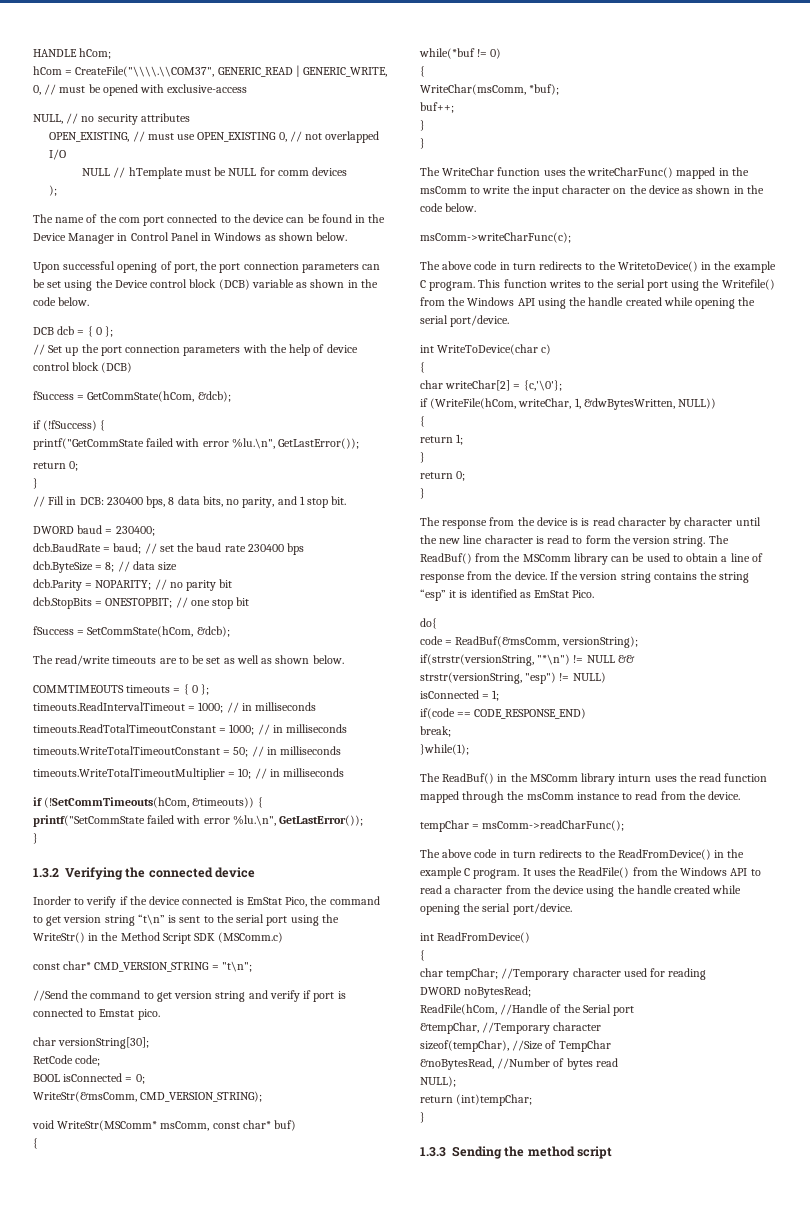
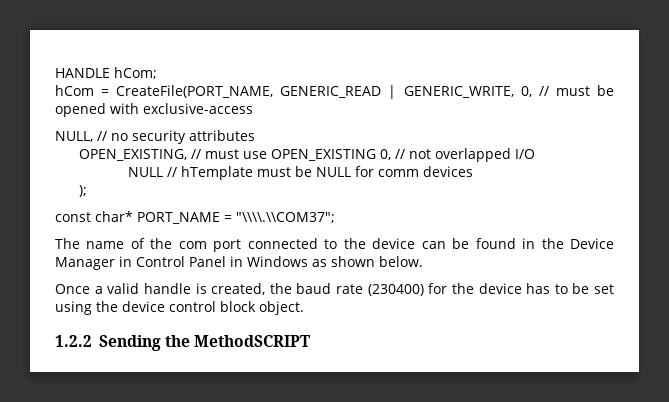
- hCom = CreateFile("\\\\.\\COM37", GENERIC_READ | GENERIC_WRITE, 0, // must be opened with exclusive-access
+ hCom = CreateFile(PORT_NAME, GENERIC_READ | GENERIC_WRITE, 0, // must be opened with exclusive-access
+ const char* PORT_NAME = "\\\\.\\COM37";
- Upon successful opening of port, the port connection parameters can be set using the Device control block (DCB) variable as shown in the code below.
- DCB dcb = { 0 };
- // Set up the port connection parameters with the help of device control block (DCB)
- fSuccess = GetCommState(hCom, &dcb);
- if (!fSuccess) {
- printf("GetCommState failed with error %lu.\n", GetLastError());
- return 0;
- }
- // Fill in DCB: 230400 bps, 8 data bits, no parity, and 1 stop bit.
- DWORD baud = 230400;
- dcb.BaudRate = baud; // set the baud rate 230400 bps
- dcb.ByteSize = 8; // data size
- dcb.Parity = NOPARITY; // no parity bit
- dcb.StopBits = ONESTOPBIT; // one stop bit
- fSuccess = SetCommState(hCom, &dcb);
- The read/write timeouts are to be set as well as shown below.
- COMMTIMEOUTS timeouts = { 0 };
- timeouts.ReadIntervalTimeout = 1000; // in milliseconds
- timeouts.ReadTotalTimeoutConstant = 1000; // in milliseconds
- timeouts.WriteTotalTimeoutConstant = 50; // in milliseconds
- timeouts.WriteTotalTimeoutMultiplier = 10; // in milliseconds
- if (!SetCommTimeouts(hCom, &timeouts)) {
- printf("SetCommState failed with error %lu.\n", GetLastError());
- }
- 1.3.2 Verifying the connected device
- Inorder to verify if the device connected is EmStat Pico, the command to get version string “t\n” is sent to the serial port using the WriteStr() in the Method Script SDK (MSComm.c)
- const char* CMD_VERSION_STRING = "t\n";
- //Send the command to get version string and verify if port is connected to Emstat pico.
- char versionString[30];
- RetCode code;
- BOOL isConnected = 0;
- WriteStr(&msComm, CMD_VERSION_STRING);
- void WriteStr(MSComm* msComm, const char* buf)
- {
- while(*buf != 0)
- {
- WriteChar(msComm, *buf);
- buf++;
- }
- }
- The WriteChar function uses the writeCharFunc() mapped in the msComm to write the input character on the device as shown in the code below.
- msComm->writeCharFunc(c);
- The above code in turn redirects to the WritetoDevice() in the example C program. This function writes to the serial port using the Writefile() from the Windows API using the handle created while opening the serial port/device.
- int WriteToDevice(char c)
- {
- char writeChar[2] = {c,'\0'};
- if (WriteFile(hCom, writeChar, 1, &dwBytesWritten, NULL))
- {
- return 1;
- }
- return 0;
- }
- The response from the device is is read character by character until the new line character is read to form the version string. The ReadBuf() from the MSComm library can be used to obtain a line of response from the device. If the version string contains the string “esp” it is identified as EmStat Pico.
- do{
- code = ReadBuf(&msComm, versionString);
- if(strstr(versionString, "*\n") != NULL &&
- strstr(versionString, "esp") != NULL)
- isConnected = 1;
- if(code == CODE_RESPONSE_END)
- break;
- }while(1);
- The ReadBuf() in the MSComm library inturn uses the read function mapped through the msComm instance to read from the device.
- tempChar = msComm->readCharFunc();
- The above code in turn redirects to the ReadFromDevice() in the example C program. It uses the ReadFile() from the Windows API to read a character from the device using the handle created while opening the serial port/device.
- int ReadFromDevice()
- {
- char tempChar; //Temporary character used for reading
- DWORD noBytesRead;
- ReadFile(hCom, //Handle of the Serial port
- &tempChar, //Temporary character
- sizeof(tempChar), //Size of TempChar
- &noBytesRead, //Number of bytes read
- NULL);
- return (int)tempChar;
- }
- 1.3.3 Sending the method script
+ Once a valid handle is created, the baud rate (230400) for the device has to be set using the device control block object.
+ 1.2.2 Sending the MethodSCRIPT

